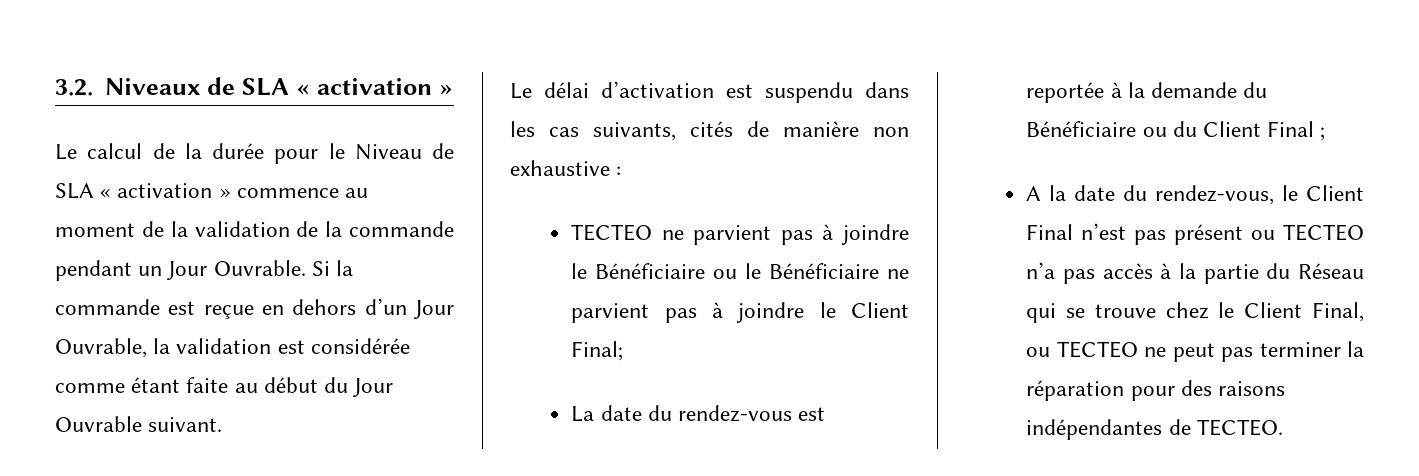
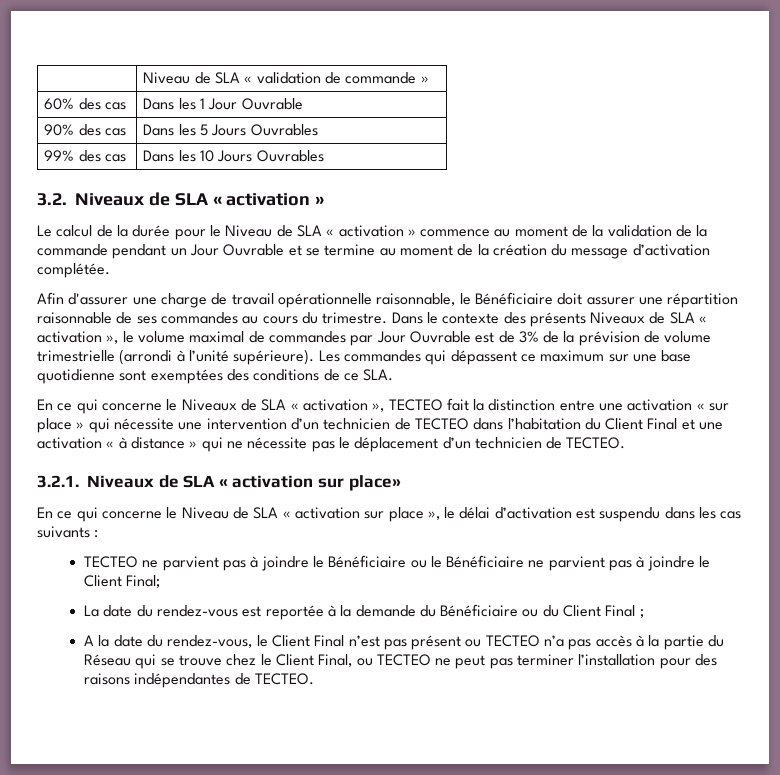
+ | Niveau de SLA « validation de commande »
+ 60% des cas | Dans les 1 Jour Ouvrable
+ 90% des cas | Dans les 5 Jours Ouvrables
+ 99% des cas | Dans les 10 Jours Ouvrables
- Le calcul de la durée pour le Niveau de SLA « activation » commence au moment de la validation de la commande pendant un Jour Ouvrable. Si la commande est reçue en dehors d’un Jour Ouvrable, la validation est considérée comme étant faite au début du Jour Ouvrable suivant.
- Le délai d’activation est suspendu dans les cas suivants, cités de manière non exhaustive :
+ Le calcul de la durée pour le Niveau de SLA « activation » commence au moment de la validation de la commande pendant un Jour Ouvrable et se termine au moment de la création du message d’activation complétée.
+ Afin d'assurer une charge de travail opérationnelle raisonnable, le Bénéficiaire doit assurer une répartition raisonnable de ses commandes au cours du trimestre. Dans le contexte des présents Niveaux de SLA « activation », le volume maximal de commandes par Jour Ouvrable est de 3% de la prévision de volume trimestrielle (arrondi à l’unité supérieure). Les commandes qui dépassent ce maximum sur une base quotidienne sont exemptées des conditions de ce SLA.
+ En ce qui concerne le Niveaux de SLA « activation », TECTEO fait la distinction entre une activation « sur place » qui nécessite une intervention d’un technicien de TECTEO dans l’habitation du Client Final et une activation « à distance » qui ne nécessite pas le déplacement d’un technicien de TECTEO.
+ 3.2.1. Niveaux de SLA « activation sur place»
+ En ce qui concerne le Niveau de SLA « activation sur place », le délai d’activation est suspendu dans les cas suivants :
- A la date du rendez-vous, le Client Final n’est pas présent ou TECTEO n’a pas accès à la partie du Réseau qui se trouve chez le Client Final, ou TECTEO ne peut pas terminer la réparation pour des raisons indépendantes de TECTEO.
+ A la date du rendez-vous, le Client Final n’est pas présent ou TECTEO n’a pas accès à la partie du Réseau qui se trouve chez le Client Final, ou TECTEO ne peut pas terminer l’installation pour des raisons indépendantes de TECTEO.

